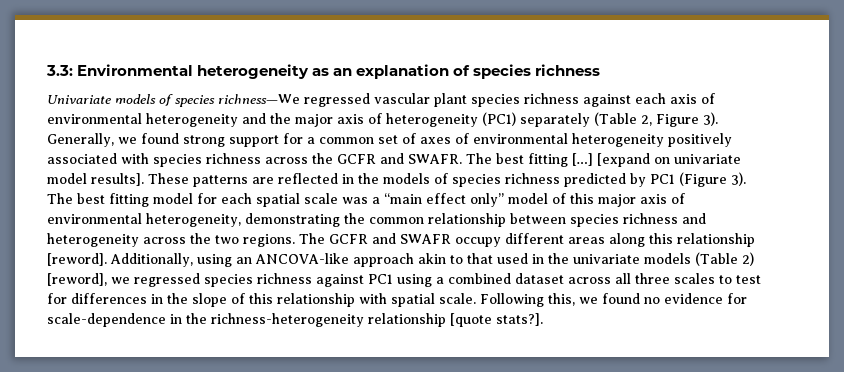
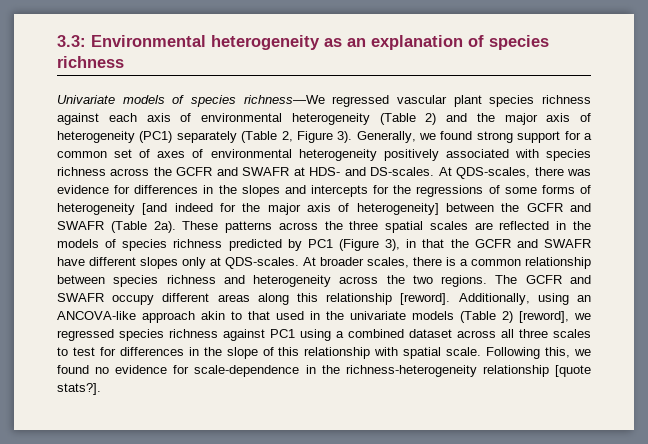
- Univariate models of species richness—We regressed vascular plant species richness against each axis of environmental heterogeneity and the major axis of heterogeneity (PC1) separately (Table 2, Figure 3).
+ Univariate models of species richness—We regressed vascular plant species richness against each axis of environmental heterogeneity (Table 2) and the major axis of heterogeneity (PC1) separately (Table 2, Figure 3).
- Generally, we found strong support for a common set of axes of environmental heterogeneity positively associated with species richness across the GCFR and SWAFR. The best fitting […] [expand on univariate model results]. These patterns are reflected in the models of species richness predicted by PC1 (Figure 3). The best fitting model for each spatial scale was a “main effect only” model of this major axis of environmental heterogeneity, demonstrating the common relationship between species richness and heterogeneity across the two regions.
+ Generally, we found strong support for a common set of axes of environmental heterogeneity positively associated with species richness across the GCFR and SWAFR at HDS- and DS-scales. At QDS-scales, there was evidence for differences in the slopes and intercepts for the regressions of some forms of heterogeneity [and indeed for the major axis of heterogeneity] between the GCFR and SWAFR (Table 2a). These patterns across the three spatial scales are reflected in the models of species richness predicted by PC1 (Figure 3), in that the GCFR and SWAFR have different slopes only at QDS-scales. At broader scales, there is a common relationship between species richness and heterogeneity across the two regions.

